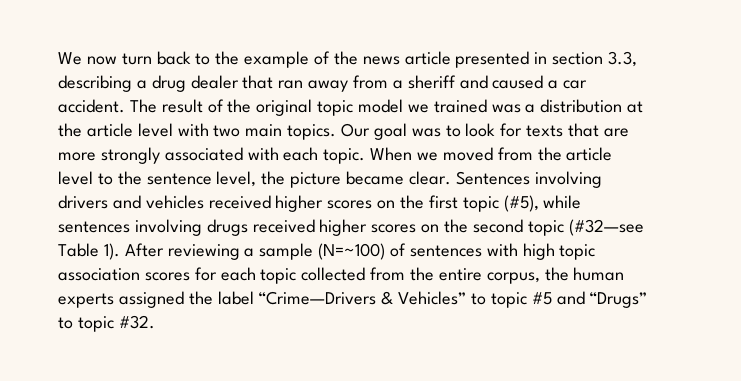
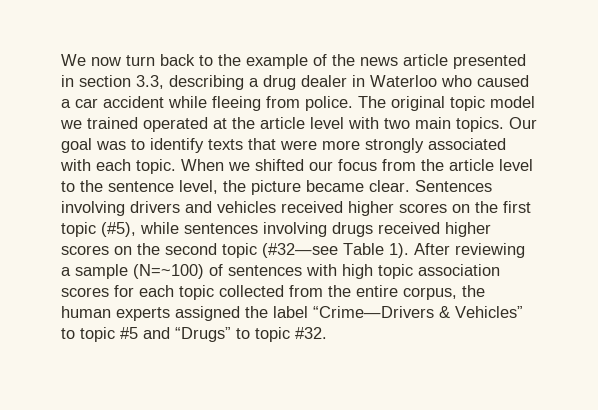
- We now turn back to the example of the news article presented in section 3.3, describing a drug dealer that ran away from a sheriff and caused a car accident. The result of the original topic model we trained was a distribution at the article level with two main topics.
+ We now turn back to the example of the news article presented in section 3.3, describing a drug dealer in Waterloo who caused a car accident while fleeing from police. The original topic model we trained operated at the article level with two main topics.
- Our goal was to look for texts that are more strongly associated with each topic.
+ Our goal was to identify texts that were more strongly associated with each topic.
- When we moved from the article level to the sentence level, the picture became clear.
+ When we shifted our focus from the article level to the sentence level, the picture became clear.

